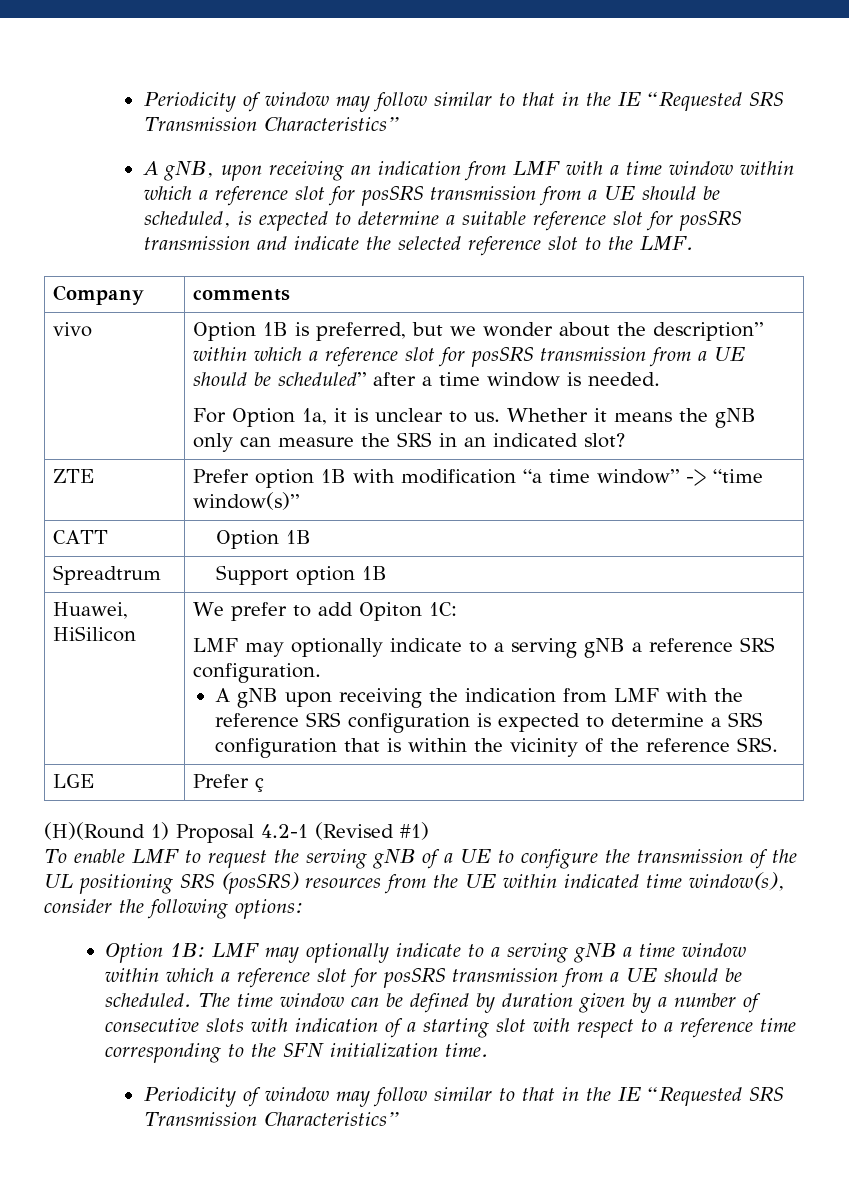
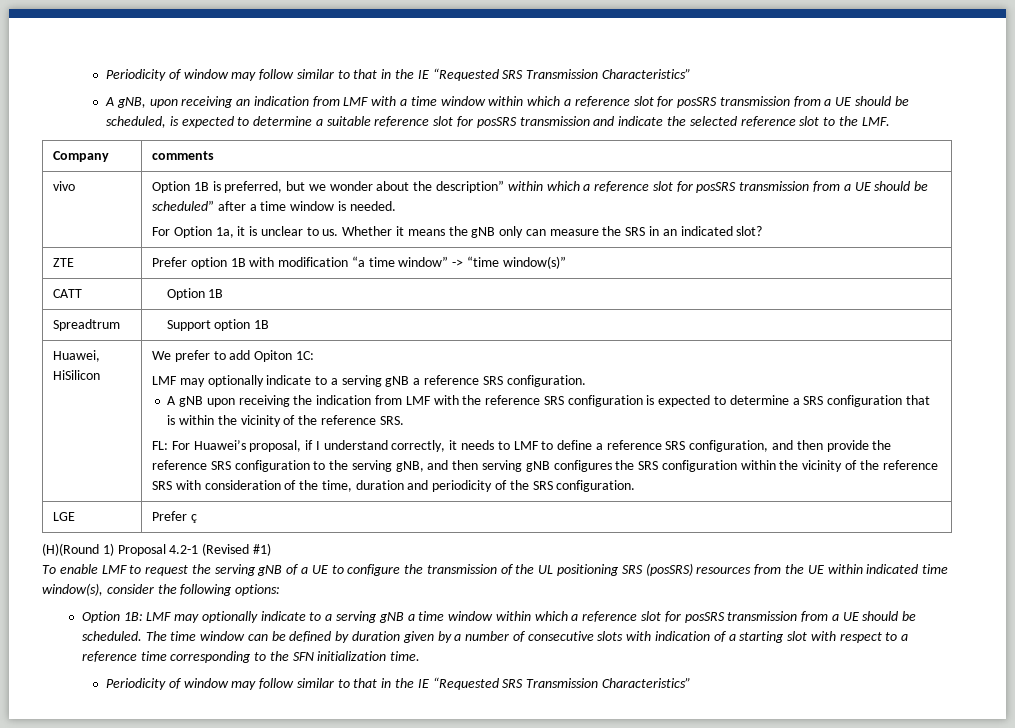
+ FL: For Huawei’s proposal, if I understand correctly, it needs to LMF to define a reference SRS configuration, and then provide the reference SRS configuration to the serving gNB, and then serving gNB configures the SRS configuration within the vicinity of the reference SRS with consideration of the time, duration and periodicity of the SRS configuration.

